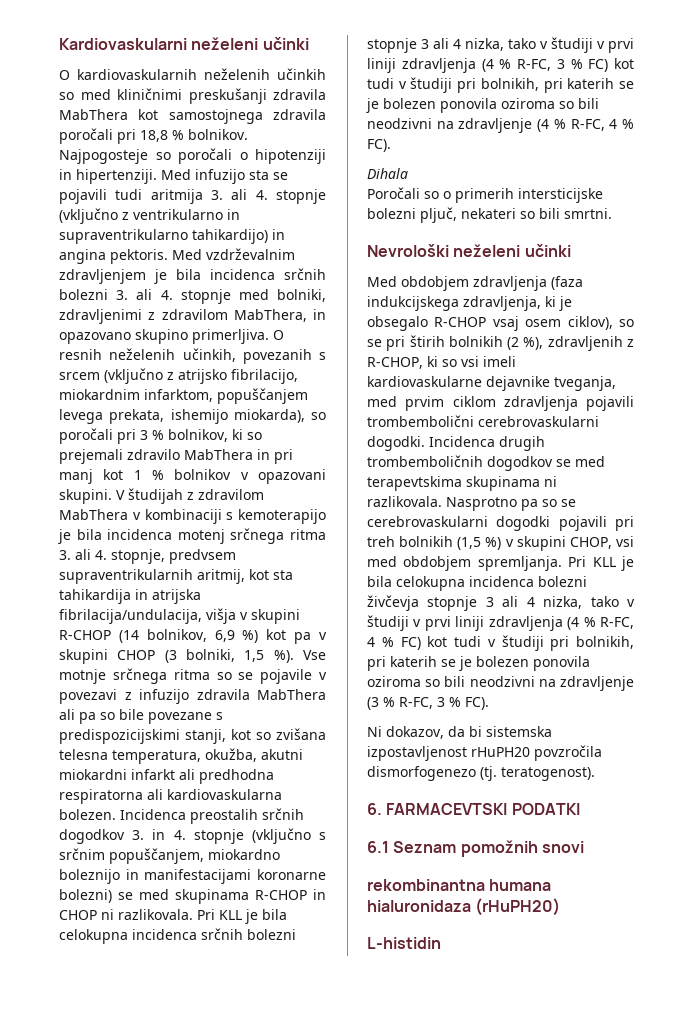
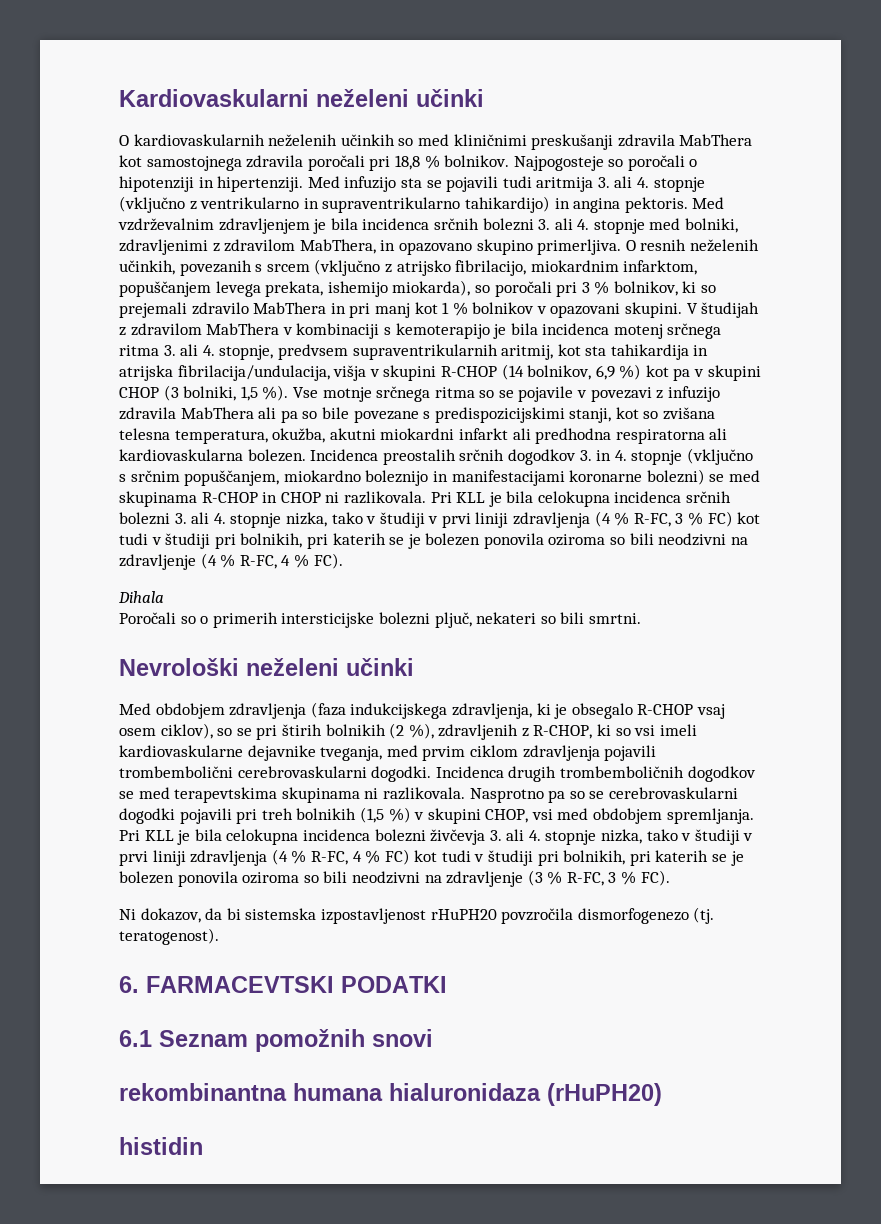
- Pri KLL je bila celokupna incidenca srčnih bolezni stopnje 3 ali 4 nizka, tako v študiji v prvi liniji zdravljenja (4 % R-FC, 3 % FC) kot tudi v študiji pri bolnikih, pri katerih se je bolezen ponovila oziroma so bili neodzivni na zdravljenje (4 % R-FC, 4 % FC).
+ Pri KLL je bila celokupna incidenca srčnih bolezni 3. ali 4. stopnje nizka, tako v študiji v prvi liniji zdravljenja (4 % R-FC, 3 % FC) kot tudi v študiji pri bolnikih, pri katerih se je bolezen ponovila oziroma so bili neodzivni na zdravljenje (4 % R-FC, 4 % FC).
- Pri KLL je bila celokupna incidenca bolezni živčevja stopnje 3 ali 4 nizka, tako v študiji v prvi liniji zdravljenja (4 % R-FC, 4 % FC) kot tudi v študiji pri bolnikih, pri katerih se je bolezen ponovila oziroma so bili neodzivni na zdravljenje (3 % R-FC, 3 % FC).
+ Pri KLL je bila celokupna incidenca bolezni živčevja 3. ali 4. stopnje nizka, tako v študiji v prvi liniji zdravljenja (4 % R-FC, 4 % FC) kot tudi v študiji pri bolnikih, pri katerih se je bolezen ponovila oziroma so bili neodzivni na zdravljenje (3 % R-FC, 3 % FC).
- L-histidin
+ histidin

